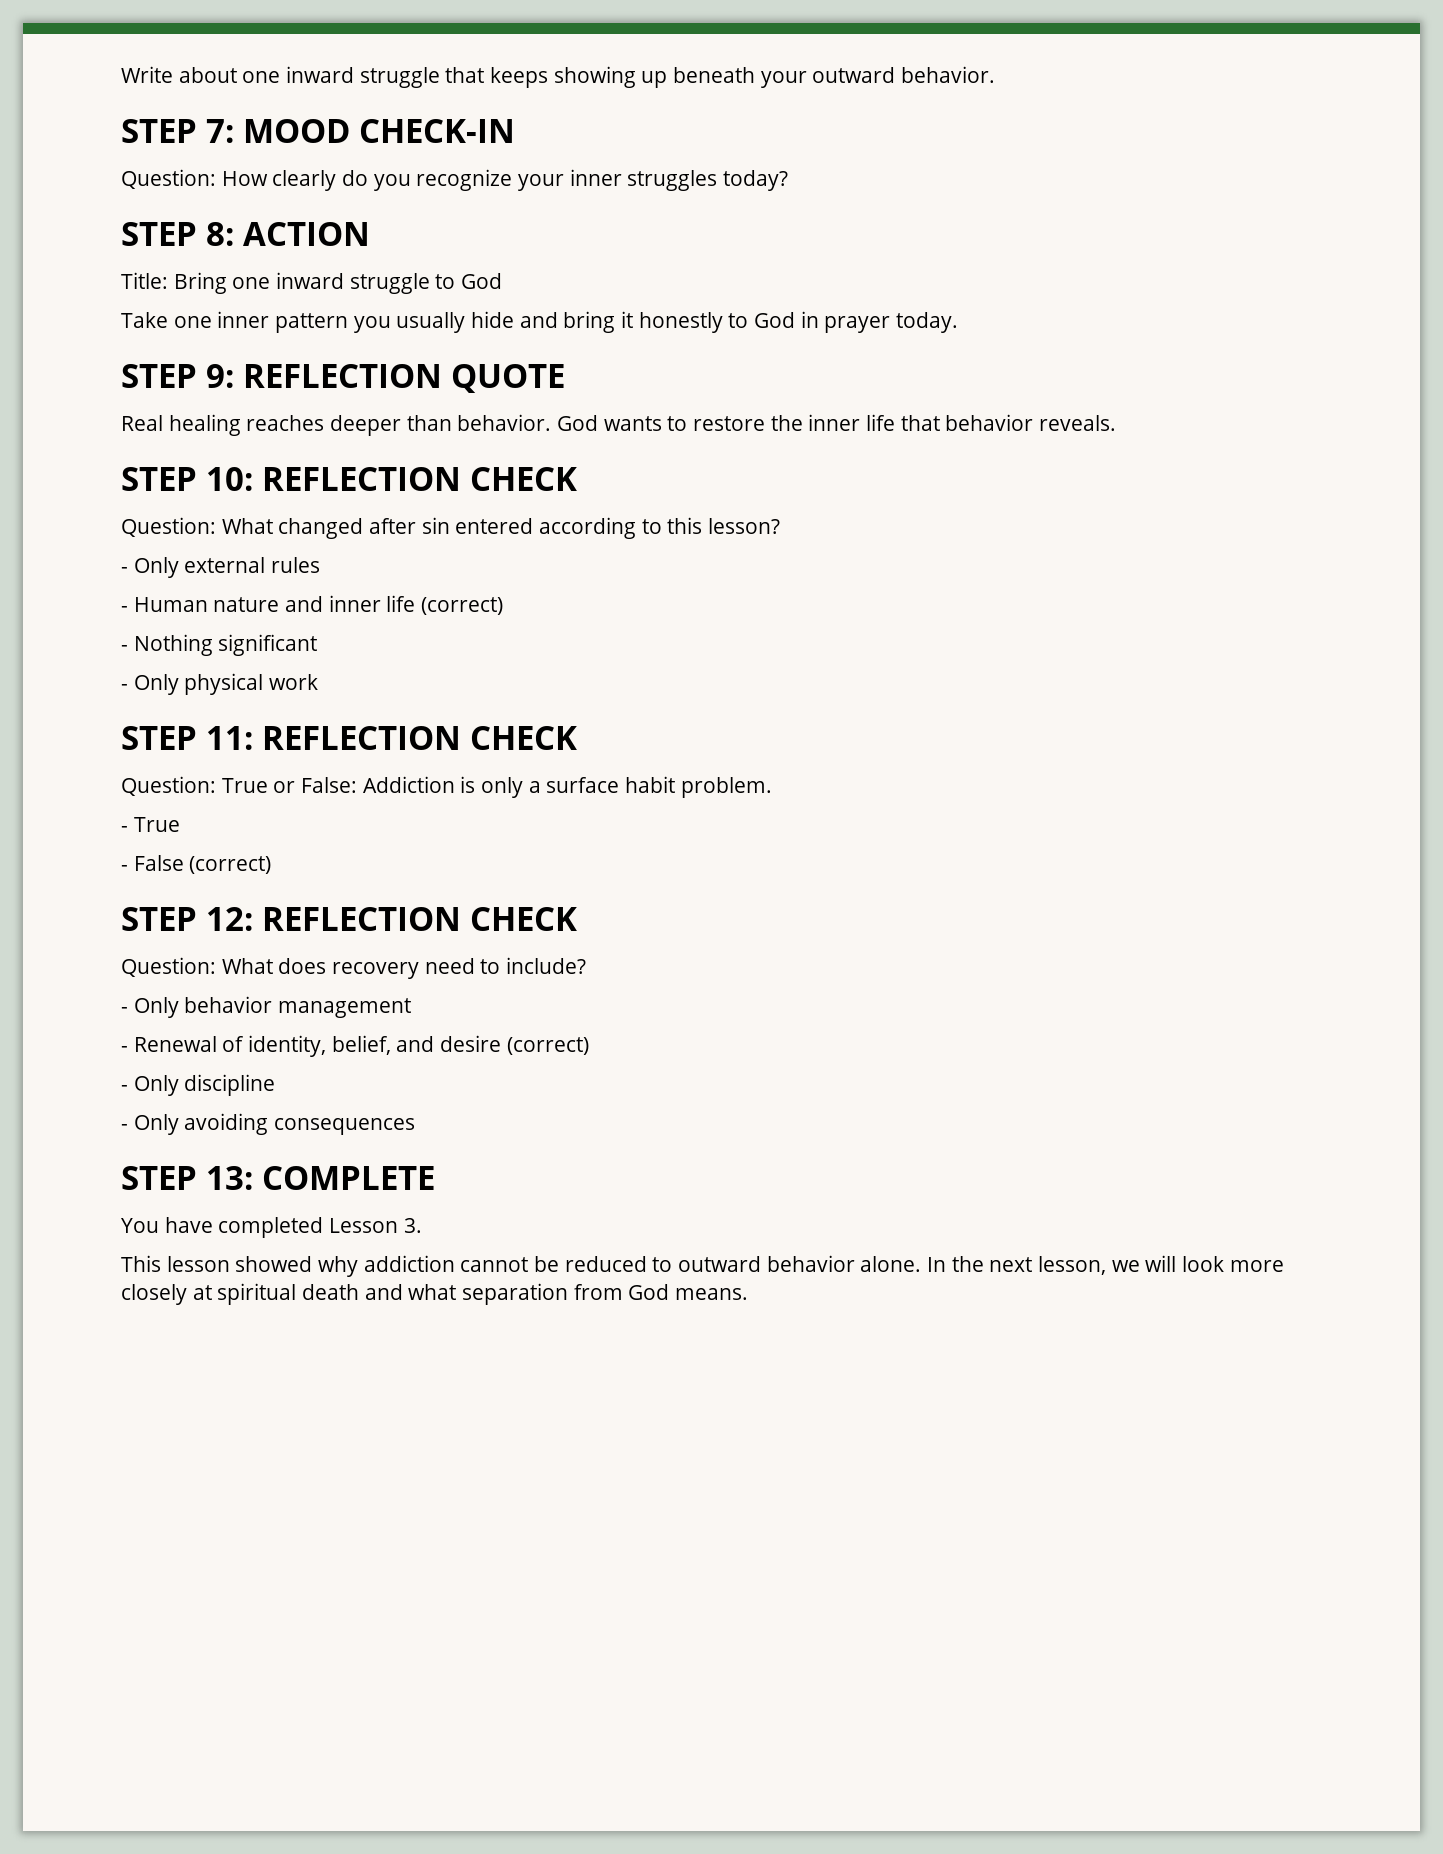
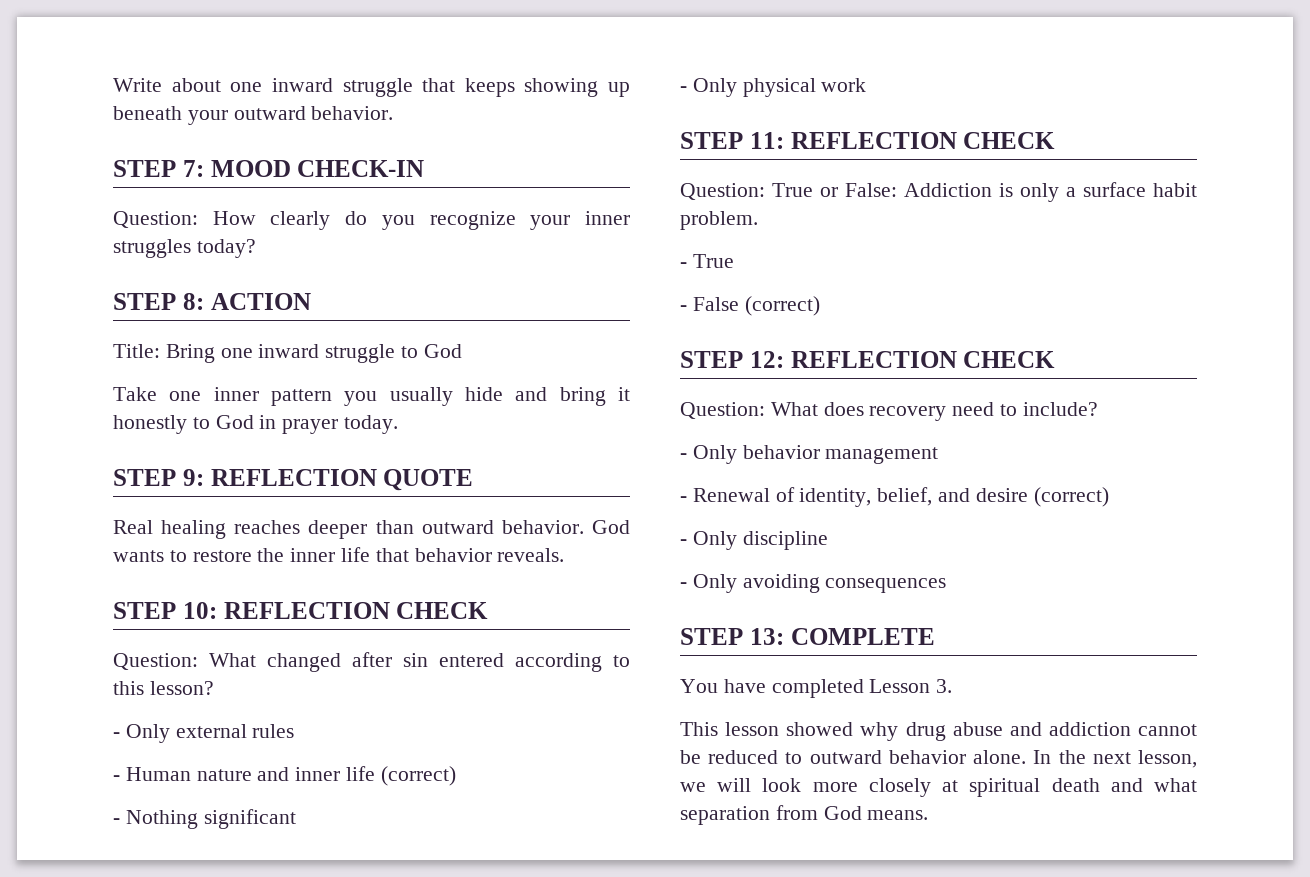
- Real healing reaches deeper than behavior.
+ Real healing reaches deeper than outward behavior.
- This lesson showed why addiction cannot be reduced to outward behavior alone.
+ This lesson showed why drug abuse and addiction cannot be reduced to outward behavior alone.

